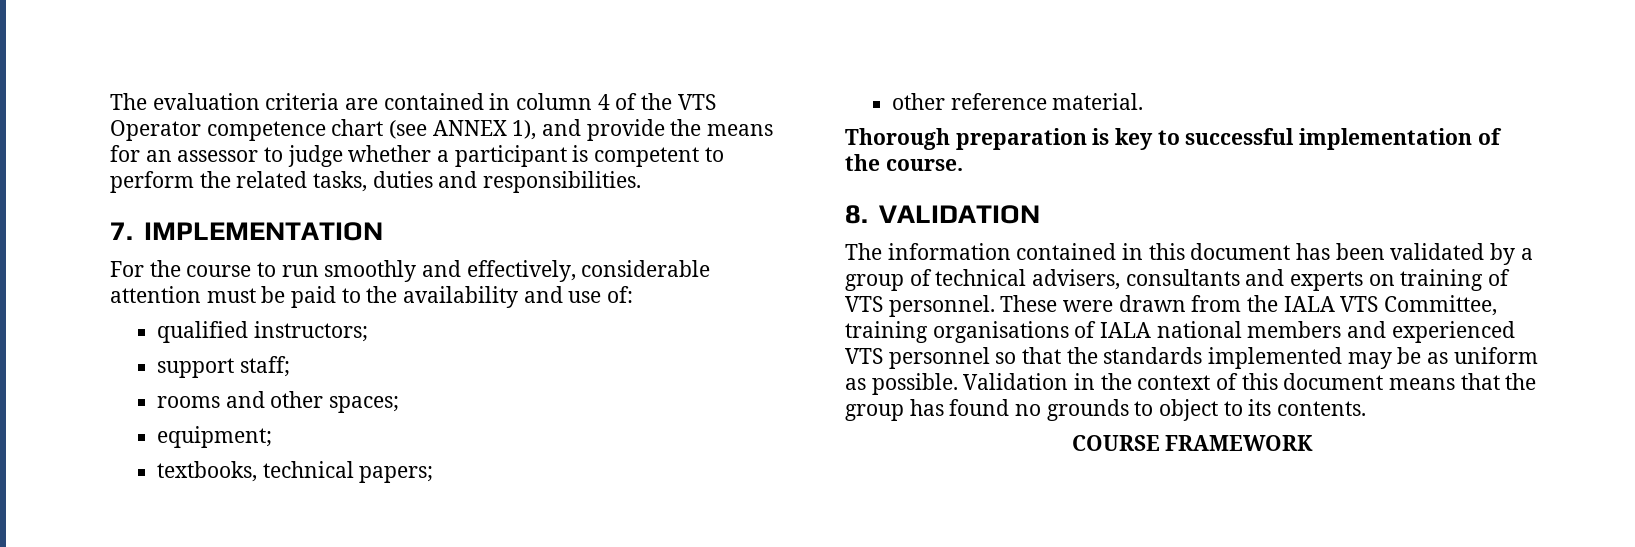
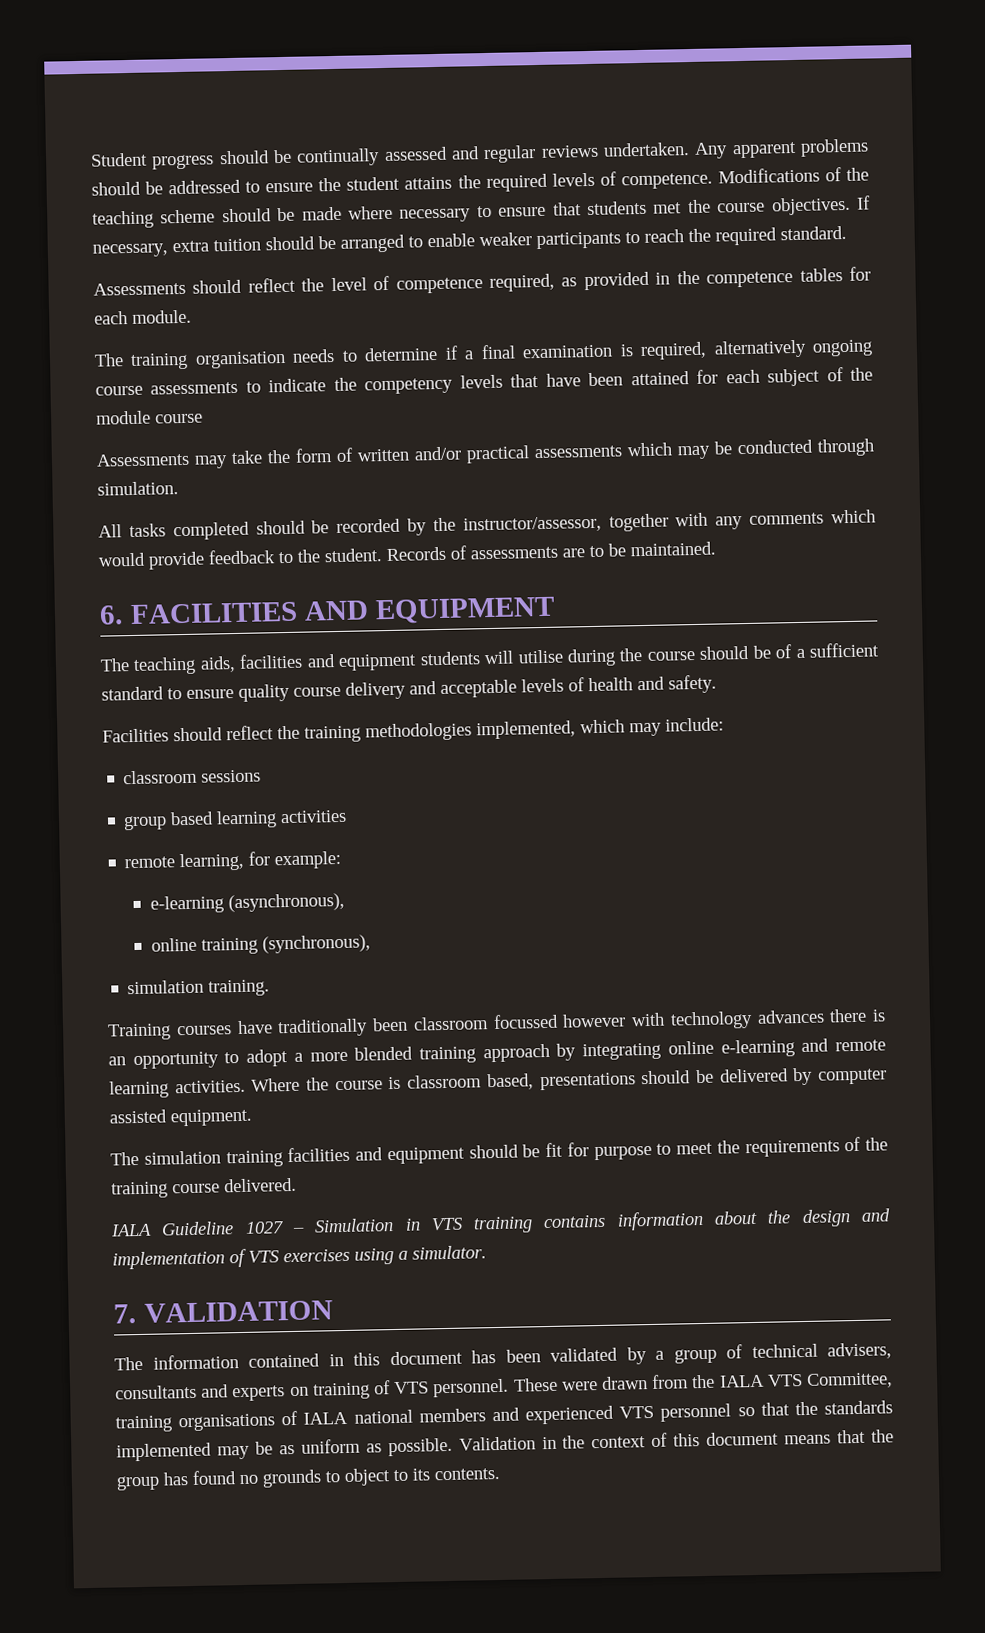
- The evaluation criteria are contained in column 4 of the VTS Operator competence chart (see ANNEX 1), and provide the means for an assessor to judge whether a participant is competent to perform the related tasks, duties and responsibilities.
- 7. IMPLEMENTATION
- For the course to run smoothly and effectively, considerable attention must be paid to the availability and use of:
- qualified instructors;
- support staff;
- rooms and other spaces;
- equipment;
- textbooks, technical papers;
- other reference material.
- Thorough preparation is key to successful implementation of the course.
- 8. VALIDATION
+ Student progress should be continually assessed and regular reviews undertaken. Any apparent problems should be addressed to ensure the student attains the required levels of competence. Modifications of the teaching scheme should be made where necessary to ensure that students met the course objectives. If necessary, extra tuition should be arranged to enable weaker participants to reach the required standard.
+ Assessments should reflect the level of competence required, as provided in the competence tables for each module.
+ The training organisation needs to determine if a final examination is required, alternatively ongoing course assessments to indicate the competency levels that have been attained for each subject of the module course
+ Assessments may take the form of written and/or practical assessments which may be conducted through simulation.
+ All tasks completed should be recorded by the instructor/assessor, together with any comments which would provide feedback to the student. Records of assessments are to be maintained.
+ 6. FACILITIES AND EQUIPMENT
+ The teaching aids, facilities and equipment students will utilise during the course should be of a sufficient standard to ensure quality course delivery and acceptable levels of health and safety.
+ Facilities should reflect the training methodologies implemented, which may include:
+ classroom sessions
+ group based learning activities
+ remote learning, for example:
+ e-learning (asynchronous),
+ online training (synchronous),
+ simulation training.
+ Training courses have traditionally been classroom focussed however with technology advances there is an opportunity to adopt a more blended training approach by integrating online e-learning and remote learning activities. Where the course is classroom based, presentations should be delivered by computer assisted equipment.
+ The simulation training facilities and equipment should be fit for purpose to meet the requirements of the training course delivered.
+ IALA Guideline 1027 – Simulation in VTS training contains information about the design and implementation of VTS exercises using a simulator.
+ 7. VALIDATION
- COURSE FRAMEWORK

